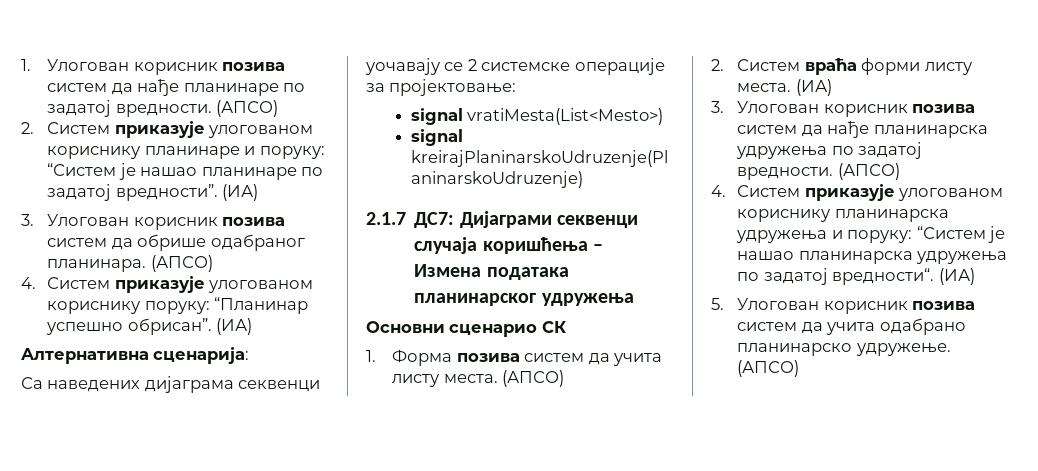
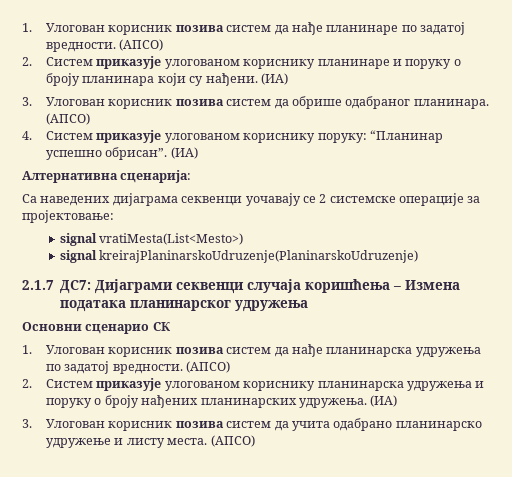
- 2. Систем приказује улогованом кориснику планинаре и поруку: “Систем је нашао планинаре по задатој вредности”.
+ 2. Систем приказује улогованом кориснику планинаре и поруку о броју планинара који су нађени.
- 1. Форма позива систем да учита листу места. (АПСО)
- 2. Систем враћа форми листу места. (ИА)
- 3. Улогован корисник позива систем да нађе планинарска удружења по задатој вредности.
+ 1. Улогован корисник позива систем да нађе планинарска удружења по задатој вредности.
- 4. Систем приказује улогованом кориснику планинарска удружења и поруку: “Систем је нашао планинарска удружења по задатој вредности“. (ИА)
- 5. Улогован корисник позива систем да учита одабрано планинарско удружење.
+ 2. Систем приказује улогованом кориснику планинарска удружења и поруку о броју нађених планинарских удружења. (ИА)
+ 3. Улогован корисник позива систем да учита одабрано планинарско удружење и листу места.

